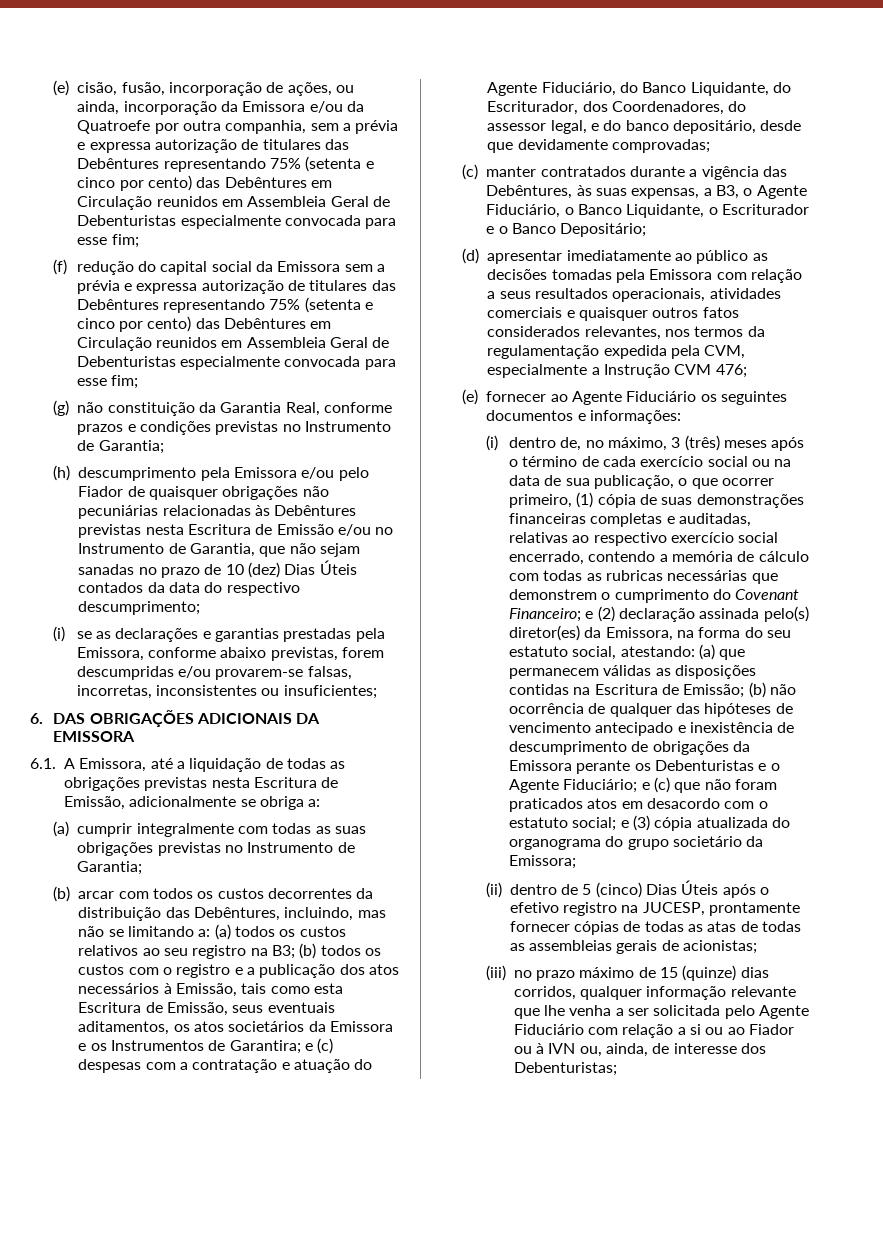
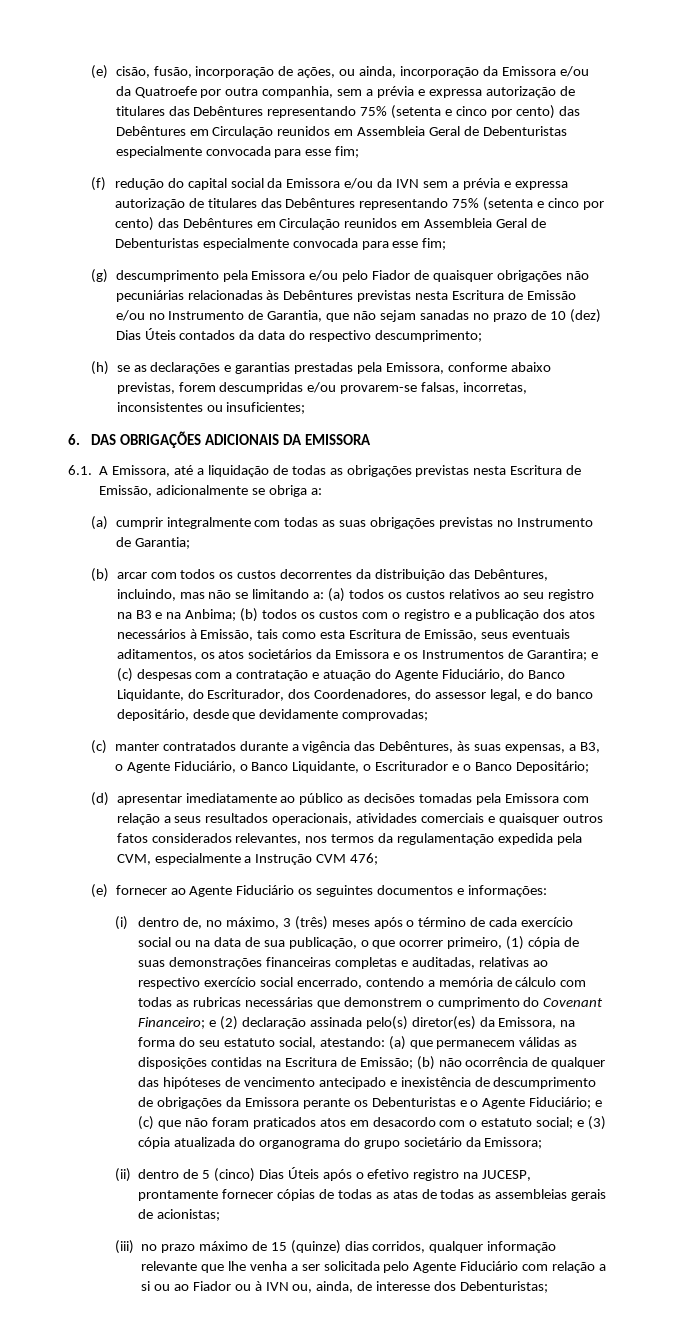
- (f) redução do capital social da Emissora sem a prévia e expressa autorização de titulares das Debêntures representando 75% (setenta e cinco por cento) das Debêntures em Circulação reunidos em Assembleia Geral de Debenturistas especialmente convocada para esse fim;
+ (f) redução do capital social da Emissora e/ou da IVN sem a prévia e expressa autorização de titulares das Debêntures representando 75% (setenta e cinco por cento) das Debêntures em Circulação reunidos em Assembleia Geral de Debenturistas especialmente convocada para esse fim;
- (g) não constituição da Garantia Real, conforme prazos e condições previstas no Instrumento de Garantia;
- (h) descumprimento pela Emissora e/ou pelo Fiador de quaisquer obrigações não pecuniárias relacionadas às Debêntures previstas nesta Escritura de Emissão e/ou no Instrumento de Garantia, que não sejam sanadas no prazo de 10 (dez) Dias Úteis contados da data do respectivo descumprimento;
+ (g) descumprimento pela Emissora e/ou pelo Fiador de quaisquer obrigações não pecuniárias relacionadas às Debêntures previstas nesta Escritura de Emissão e/ou no Instrumento de Garantia, que não sejam sanadas no prazo de 10 (dez) Dias Úteis contados da data do respectivo descumprimento;
- (i) se as declarações e garantias prestadas pela Emissora, conforme abaixo previstas, forem descumpridas e/ou provarem-se falsas, incorretas, inconsistentes ou insuficientes;
+ (h) se as declarações e garantias prestadas pela Emissora, conforme abaixo previstas, forem descumpridas e/ou provarem-se falsas, incorretas, inconsistentes ou insuficientes;
- (a) todos os custos relativos ao seu registro na B3;
+ (a) todos os custos relativos ao seu registro na B3 e na Anbima;

